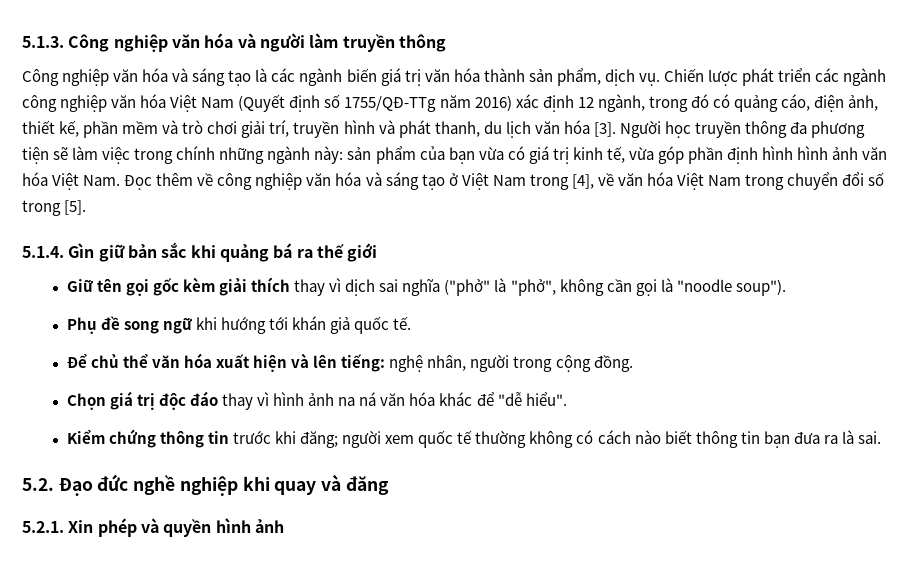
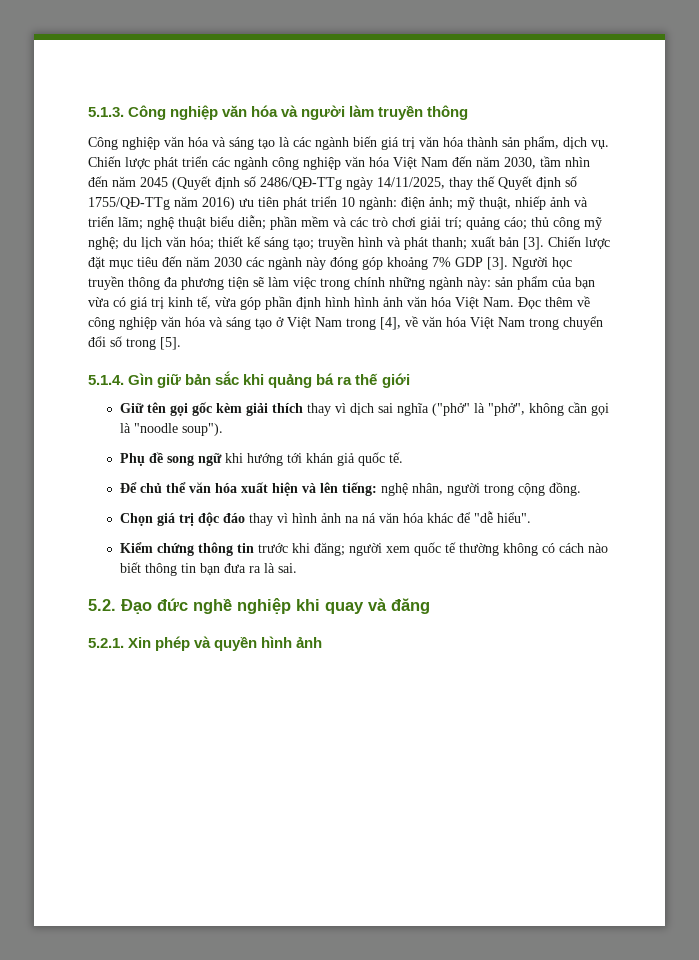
- Chiến lược phát triển các ngành công nghiệp văn hóa Việt Nam (Quyết định số 1755/QĐ-TTg năm 2016) xác định 12 ngành, trong đó có quảng cáo, điện ảnh, thiết kế, phần mềm và trò chơi giải trí, truyền hình và phát thanh, du lịch văn hóa [3].
+ Chiến lược phát triển các ngành công nghiệp văn hóa Việt Nam đến năm 2030, tầm nhìn đến năm 2045 (Quyết định số 2486/QĐ-TTg ngày 14/11/2025, thay thế Quyết định số 1755/QĐ-TTg năm 2016) ưu tiên phát triển 10 ngành: điện ảnh; mỹ thuật, nhiếp ảnh và triển lãm; nghệ thuật biểu diễn; phần mềm và các trò chơi giải trí; quảng cáo; thủ công mỹ nghệ; du lịch văn hóa; thiết kế sáng tạo; truyền hình và phát thanh; xuất bản [3]. Chiến lược đặt mục tiêu đến năm 2030 các ngành này đóng góp khoảng 7% GDP [3].

